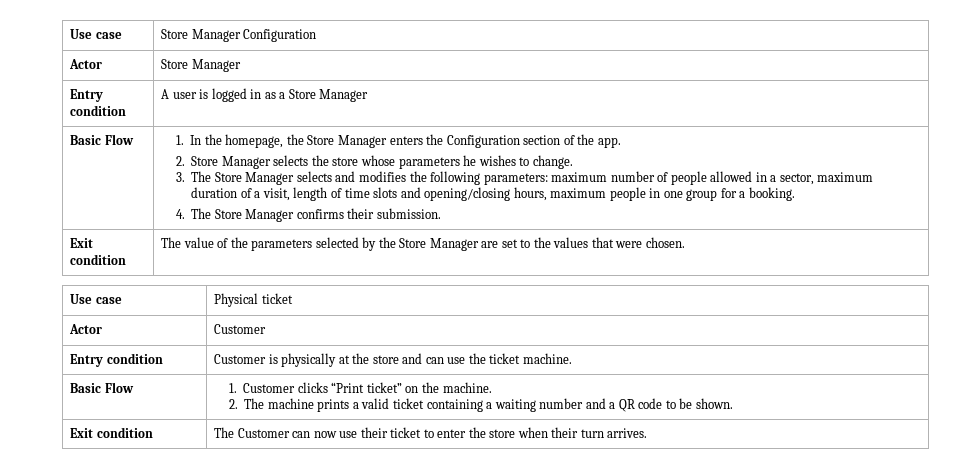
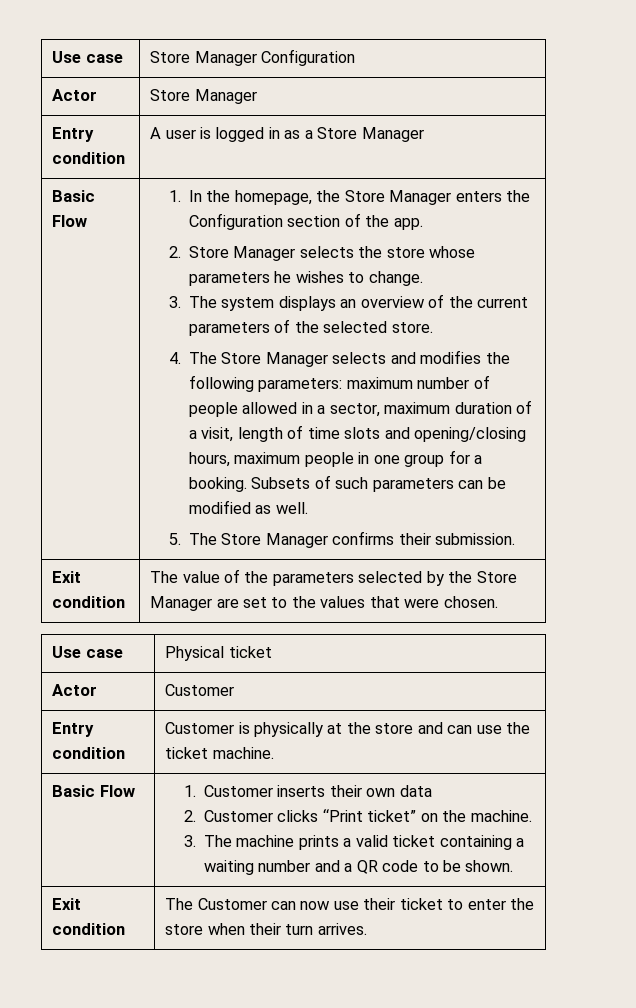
- 3. The Store Manager selects and modifies the following parameters: maximum number of people allowed in a sector, maximum duration of a visit, length of time slots and opening/closing hours, maximum people in one group for a booking.
- 4. The Store Manager confirms their submission.
+ 3. The system displays an overview of the current parameters of the selected store.
+ 4. The Store Manager selects and modifies the following parameters: maximum number of people allowed in a sector, maximum duration of a visit, length of time slots and opening/closing hours, maximum people in one group for a booking. Subsets of such parameters can be modified as well.
+ 5. The Store Manager confirms their submission.
- Basic Flow | 1. Customer clicks “Print ticket” on the machine.
- 2. The machine prints a valid ticket containing a waiting number and a QR code to be shown.
+ Basic Flow | 1. Customer inserts their own data
+ 2. Customer clicks “Print ticket” on the machine.
+ 3. The machine prints a valid ticket containing a waiting number and a QR code to be shown.

